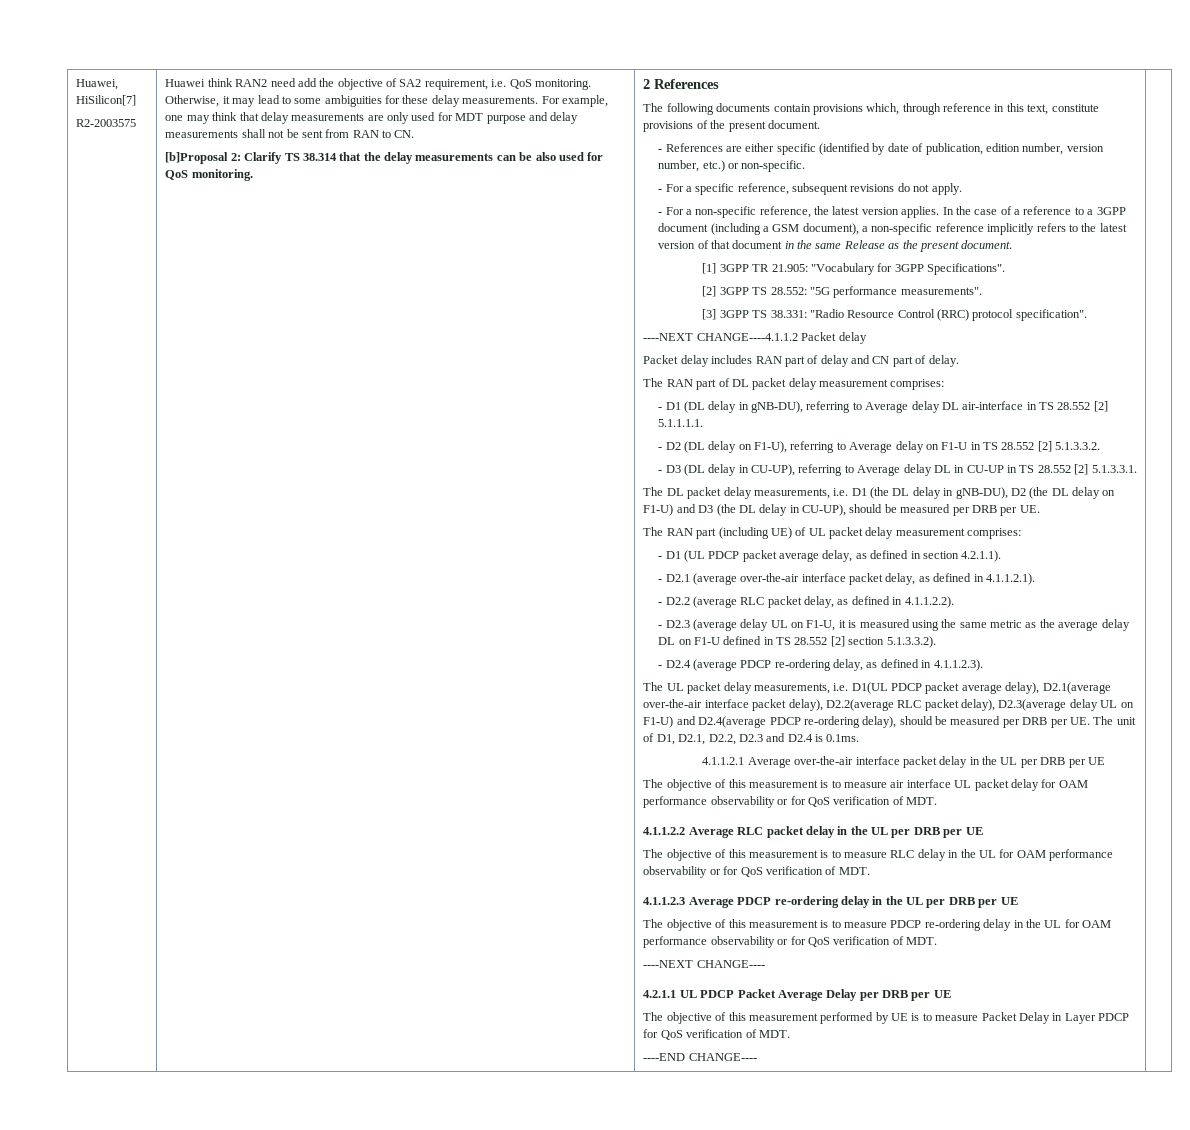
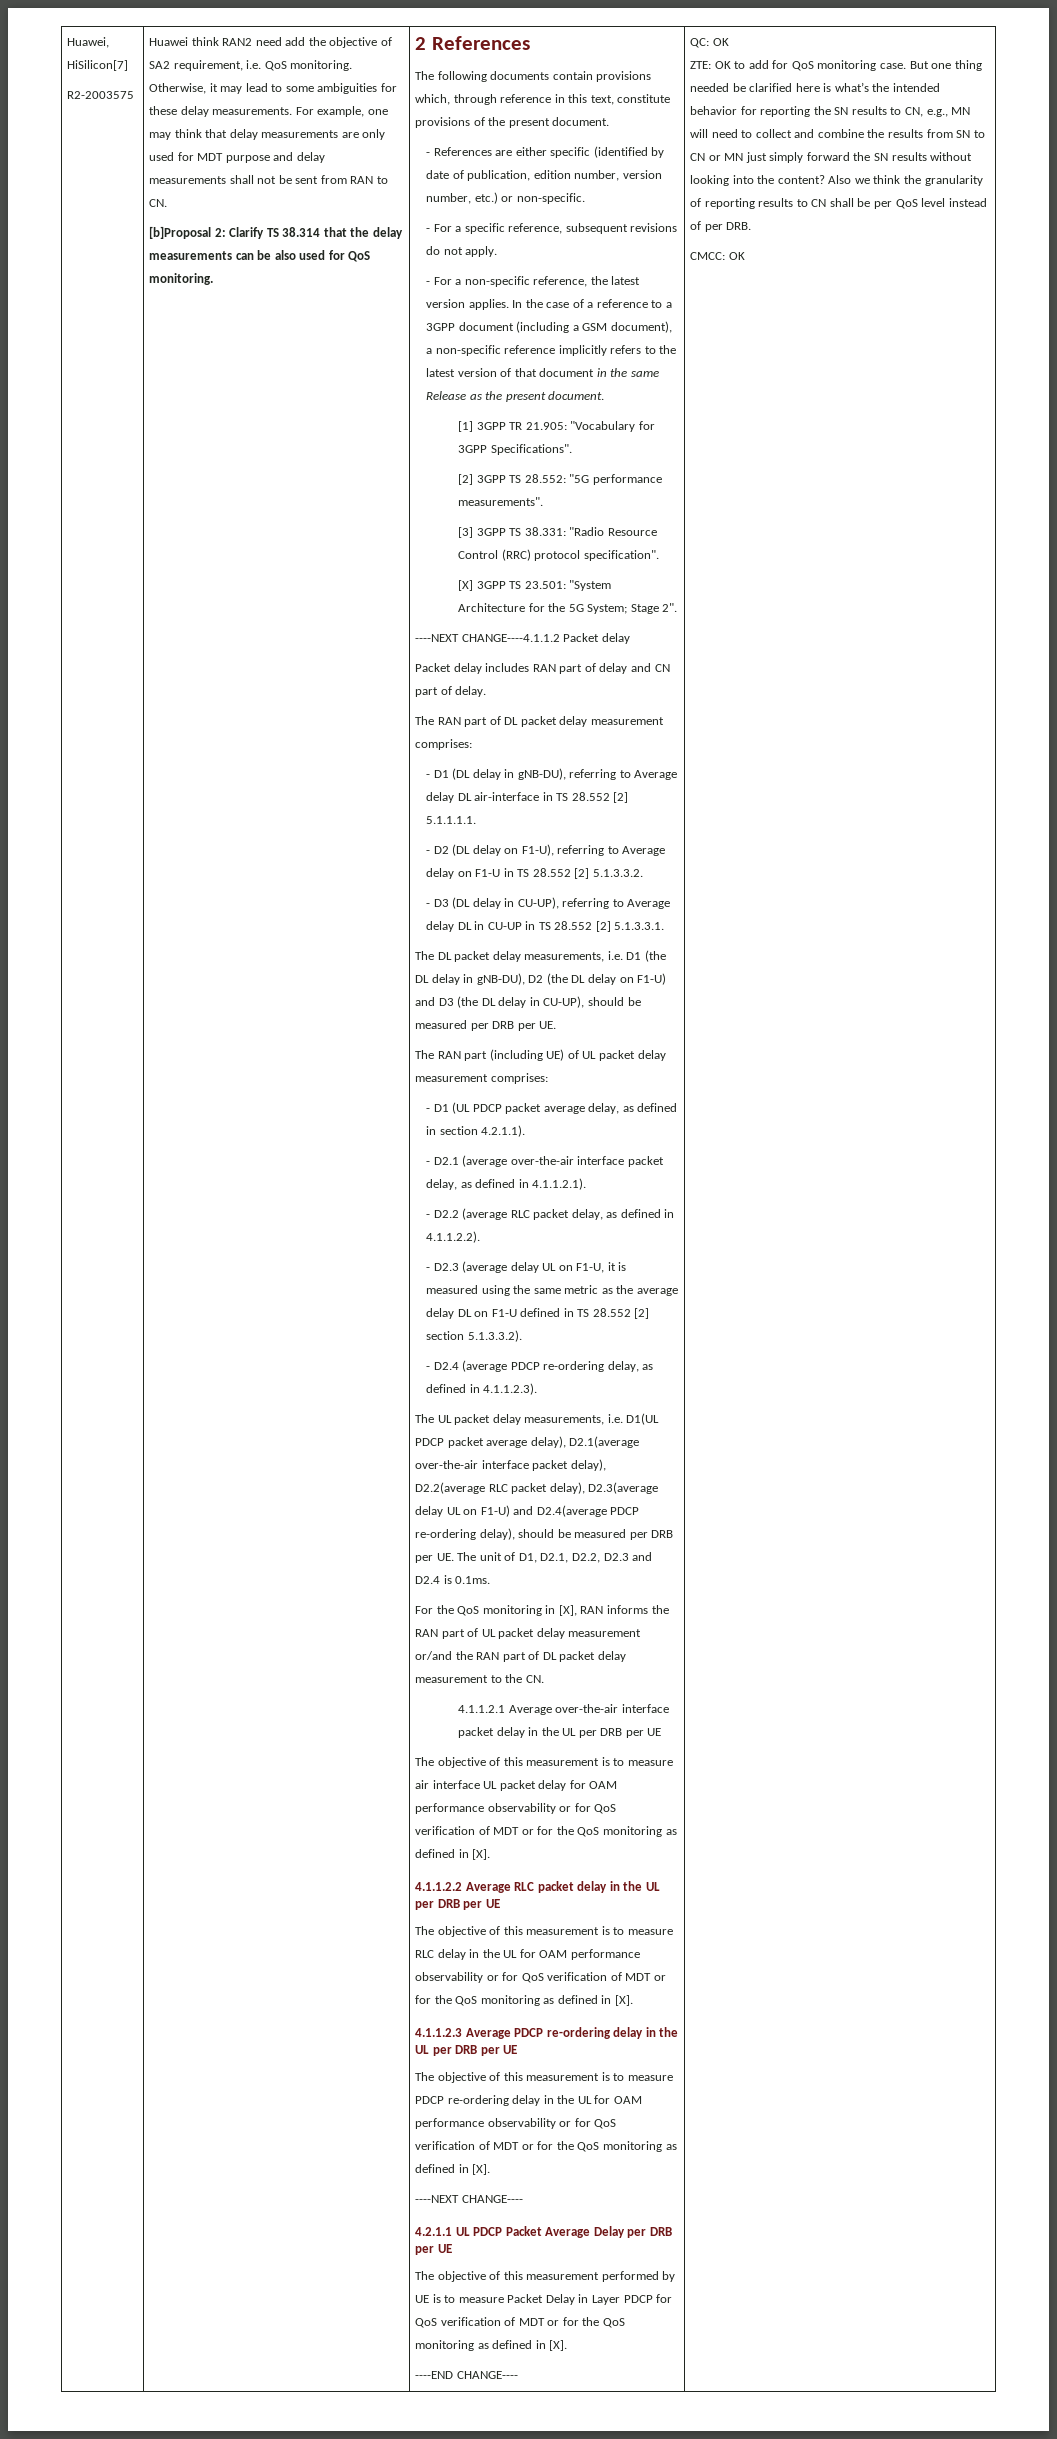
+ [X] 3GPP TS 23.501: "System Architecture for the 5G System; Stage 2".
+ For the QoS monitoring in [X], RAN informs the RAN part of UL packet delay measurement or/and the RAN part of DL packet delay measurement to the CN.
- The objective of this measurement is to measure air interface UL packet delay for OAM performance observability or for QoS verification of MDT.
+ The objective of this measurement is to measure air interface UL packet delay for OAM performance observability or for QoS verification of MDT or for the QoS monitoring as defined in [X].
- The objective of this measurement is to measure RLC delay in the UL for OAM performance observability or for QoS verification of MDT.
+ The objective of this measurement is to measure RLC delay in the UL for OAM performance observability or for QoS verification of MDT or for the QoS monitoring as defined in [X].
- The objective of this measurement is to measure PDCP re-ordering delay in the UL for OAM performance observability or for QoS verification of MDT.
+ The objective of this measurement is to measure PDCP re-ordering delay in the UL for OAM performance observability or for QoS verification of MDT or for the QoS monitoring as defined in [X].
- The objective of this measurement performed by UE is to measure Packet Delay in Layer PDCP for QoS verification of MDT.
- ----END CHANGE----
+ The objective of this measurement performed by UE is to measure Packet Delay in Layer PDCP for QoS verification of MDT or for the QoS monitoring as defined in [X].
+ ----END CHANGE---- | QC: OK
+ ZTE: OK to add for QoS monitoring case. But one thing needed be clarified here is what’s the intended behavior for reporting the SN results to CN, e.g., MN will need to collect and combine the results from SN to CN or MN just simply forward the SN results without looking into the content? Also we think the granularity of reporting results to CN shall be per QoS level instead of per DRB.
+ CMCC: OK

